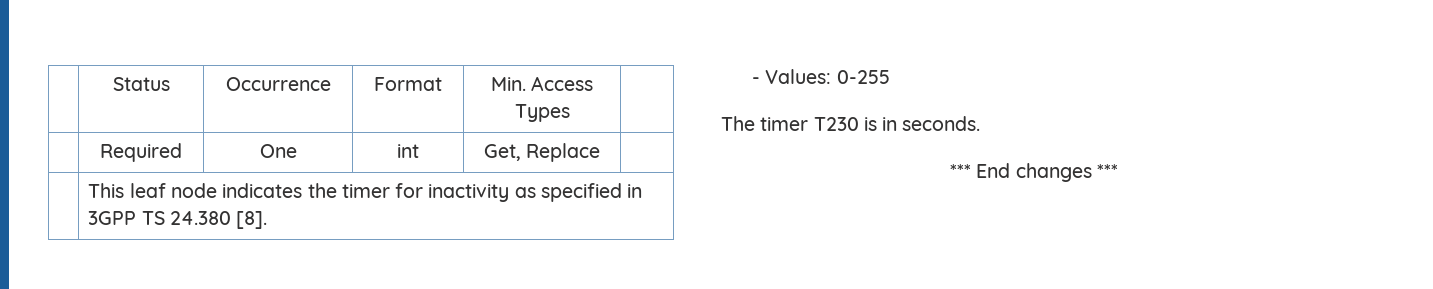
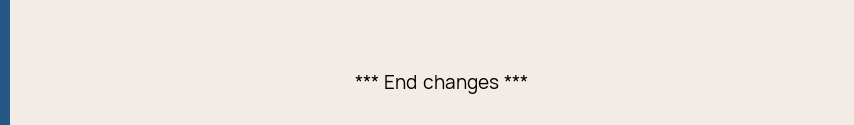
- | Status | Occurrence | Format | Min. Access Types |
- | Required | One | int | Get, Replace |
- | This leaf node indicates the timer for inactivity as specified in 3GPP TS 24.380 [8].
- - Values: 0-255
- The timer T230 is in seconds.

